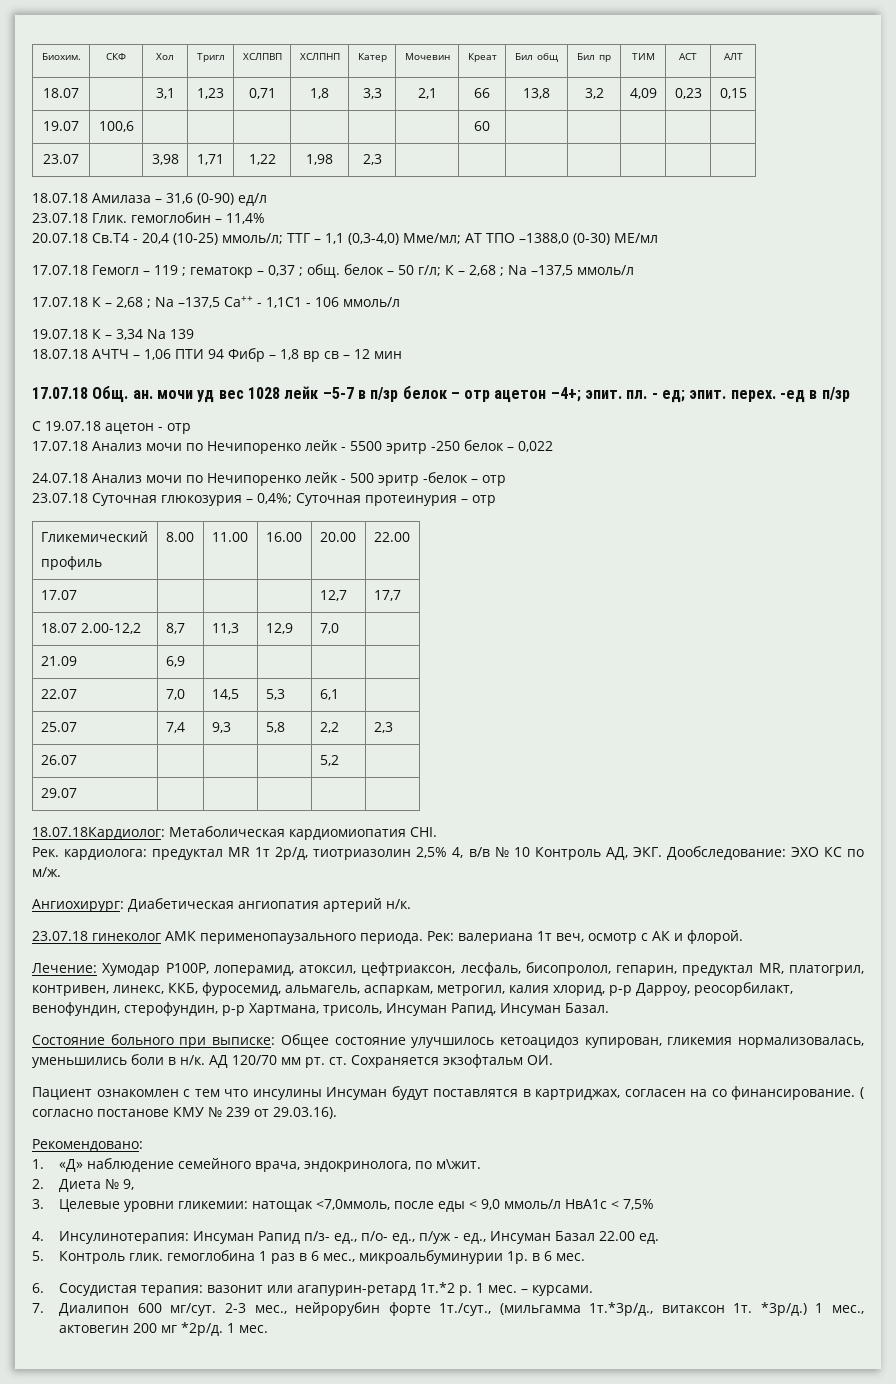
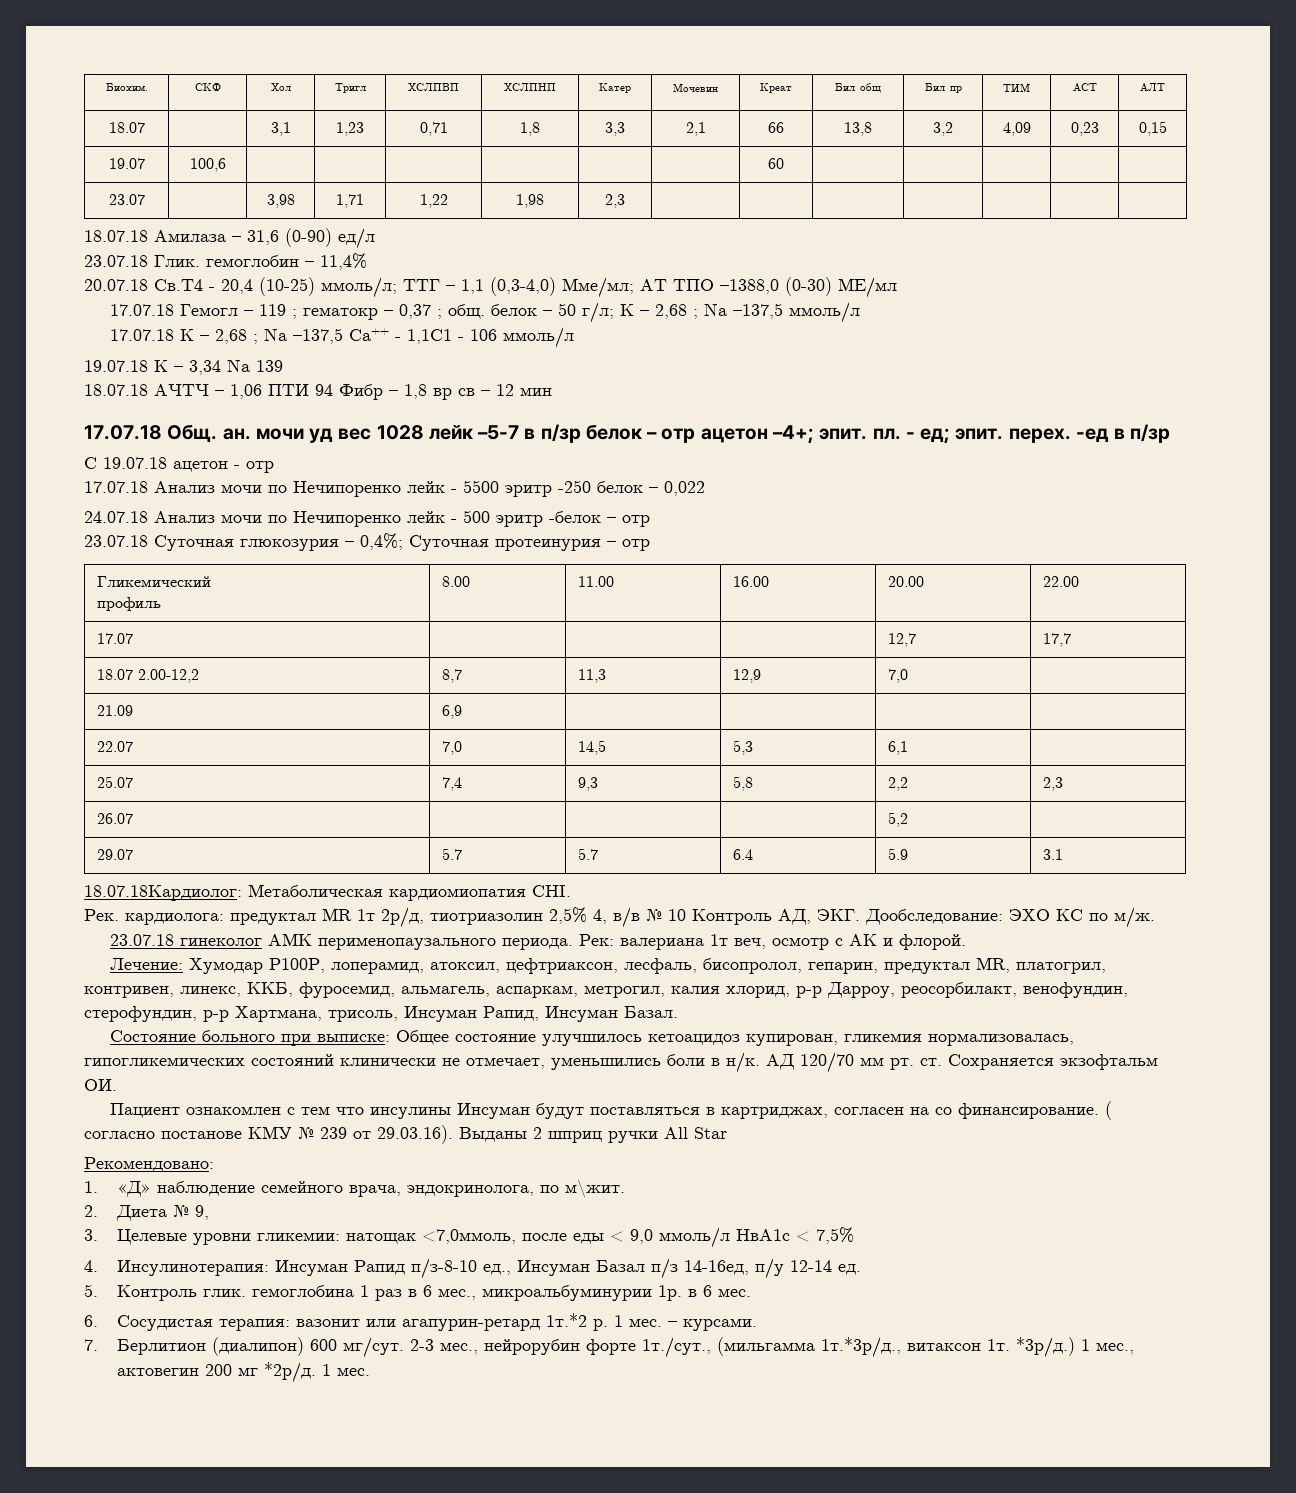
- 29.07 | | | | |
+ 29.07 | 5.7 | 5.7 | 6.4 | 5.9 | 3.1
- Ангиохирург: Диабетическая ангиопатия артерий н/к.
- Состояние больного при выписке: Общее состояние улучшилось кетоацидоз купирован, гликемия нормализовалась, уменьшились боли в н/к.
+ Состояние больного при выписке: Общее состояние улучшилось кетоацидоз купирован, гликемия нормализовалась, гипогликемических состояний клинически не отмечает, уменьшились боли в н/к.
- Пациент ознакомлен с тем что инсулины Инсуман будут поставлятся в картриджах, согласен на со финансирование.
+ Пациент ознакомлен с тем что инсулины Инсуман будут поставляться в картриджах, согласен на со финансирование.
- ( согласно постанове КМУ № 239 от 29.03.16).
+ ( согласно постанове КМУ № 239 от 29.03.16). Выданы 2 шприц ручки All Star
- 4. Инсулинотерапия: Инсуман Рапид п/з- ед., п/о- ед., п/уж - ед., Инсуман Базал 22.00 ед.
+ 4. Инсулинотерапия: Инсуман Рапид п/з-8-10 ед., Инсуман Базал п/з 14-16ед, п/у 12-14 ед.
- 7. Диалипон 600 мг/сут.
+ 7. Берлитион (диалипон) 600 мг/сут.

